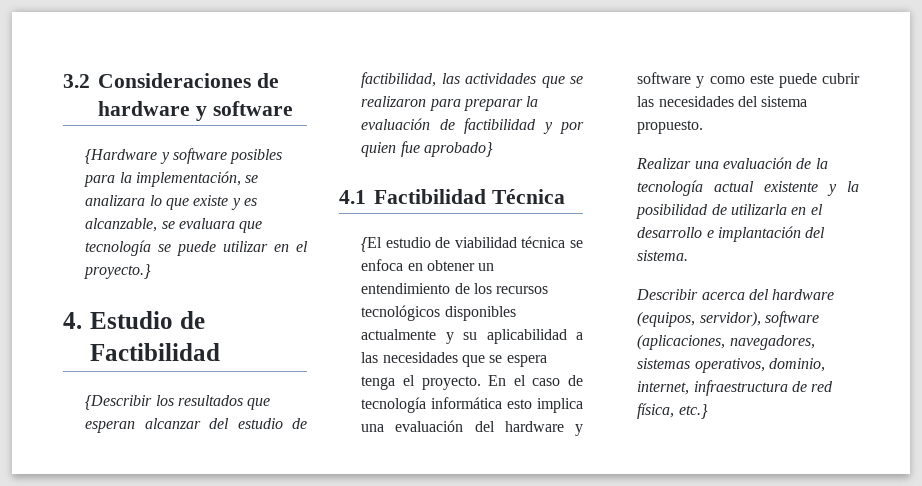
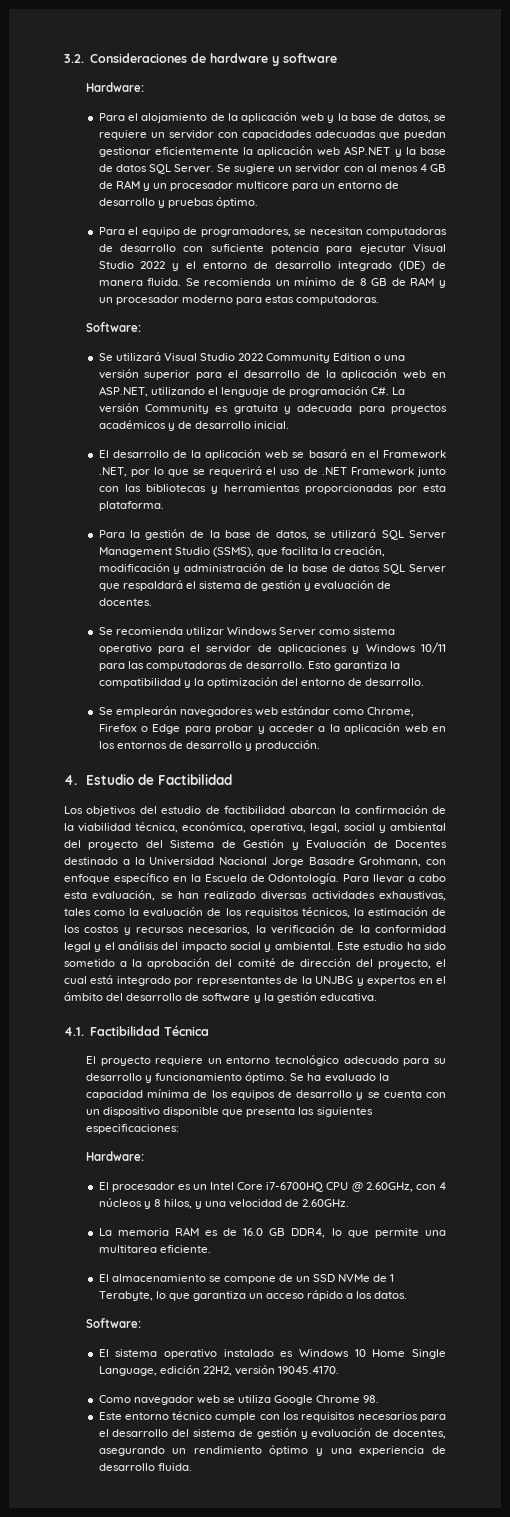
- 3.2 Consideraciones de hardware y software
- {Hardware y software posibles para la implementación, se analizara lo que existe y es alcanzable, se evaluara que tecnología se puede utilizar en el proyecto.}
+ 3.2. Consideraciones de hardware y software
+ Hardware:
+ Para el alojamiento de la aplicación web y la base de datos, se requiere un servidor con capacidades adecuadas que puedan gestionar eficientemente la aplicación web ASP.NET y la base de datos SQL Server. Se sugiere un servidor con al menos 4 GB de RAM y un procesador multicore para un entorno de desarrollo y pruebas óptimo.
+ Para el equipo de programadores, se necesitan computadoras de desarrollo con suficiente potencia para ejecutar Visual Studio 2022 y el entorno de desarrollo integrado (IDE) de manera fluida. Se recomienda un mínimo de 8 GB de RAM y un procesador moderno para estas computadoras.
+ Software:
+ Se utilizará Visual Studio 2022 Community Edition o una versión superior para el desarrollo de la aplicación web en ASP.NET, utilizando el lenguaje de programación C#. La versión Community es gratuita y adecuada para proyectos académicos y de desarrollo inicial.
+ El desarrollo de la aplicación web se basará en el Framework .NET, por lo que se requerirá el uso de .NET Framework junto con las bibliotecas y herramientas proporcionadas por esta plataforma.
+ Para la gestión de la base de datos, se utilizará SQL Server Management Studio (SSMS), que facilita la creación, modificación y administración de la base de datos SQL Server que respaldará el sistema de gestión y evaluación de docentes.
+ Se recomienda utilizar Windows Server como sistema operativo para el servidor de aplicaciones y Windows 10/11 para las computadoras de desarrollo. Esto garantiza la compatibilidad y la optimización del entorno de desarrollo.
+ Se emplearán navegadores web estándar como Chrome, Firefox o Edge para probar y acceder a la aplicación web en los entornos de desarrollo y producción.
  4. Estudio de Factibilidad
- {Describir los resultados que esperan alcanzar del estudio de factibilidad, las actividades que se realizaron para preparar la evaluación de factibilidad y por quien fue aprobado}
- 4.1 Factibilidad Técnica
- {El estudio de viabilidad técnica se enfoca en obtener un entendimiento de los recursos tecnológicos disponibles actualmente y su aplicabilidad a las necesidades que se espera tenga el proyecto. En el caso de tecnología informática esto implica una evaluación del hardware y software y como este puede cubrir las necesidades del sistema propuesto.
- Realizar una evaluación de la tecnología actual existente y la posibilidad de utilizarla en el desarrollo e implantación del sistema.
- Describir acerca del hardware (equipos, servidor), software (aplicaciones, navegadores, sistemas operativos, dominio, internet, infraestructura de red física, etc.}
+ Los objetivos del estudio de factibilidad abarcan la confirmación de la viabilidad técnica, económica, operativa, legal, social y ambiental del proyecto del Sistema de Gestión y Evaluación de Docentes destinado a la Universidad Nacional Jorge Basadre Grohmann, con enfoque específico en la Escuela de Odontología. Para llevar a cabo esta evaluación, se han realizado diversas actividades exhaustivas, tales como la evaluación de los requisitos técnicos, la estimación de los costos y recursos necesarios, la verificación de la conformidad legal y el análisis del impacto social y ambiental. Este estudio ha sido sometido a la aprobación del comité de dirección del proyecto, el cual está integrado por representantes de la UNJBG y expertos en el ámbito del desarrollo de software y la gestión educativa.
+ 4.1. Factibilidad Técnica
+ El proyecto requiere un entorno tecnológico adecuado para su desarrollo y funcionamiento óptimo. Se ha evaluado la capacidad mínima de los equipos de desarrollo y se cuenta con un dispositivo disponible que presenta las siguientes especificaciones:
+ Hardware:
+ El procesador es un Intel Core i7-6700HQ CPU @ 2.60GHz, con 4 núcleos y 8 hilos, y una velocidad de 2.60GHz.
+ La memoria RAM es de 16.0 GB DDR4, lo que permite una multitarea eficiente.
+ El almacenamiento se compone de un SSD NVMe de 1 Terabyte, lo que garantiza un acceso rápido a los datos.
+ Software:
+ El sistema operativo instalado es Windows 10 Home Single Language, edición 22H2, versión 19045.4170.
+ Como navegador web se utiliza Google Chrome 98.
+ Este entorno técnico cumple con los requisitos necesarios para el desarrollo del sistema de gestión y evaluación de docentes, asegurando un rendimiento óptimo y una experiencia de desarrollo fluida.

